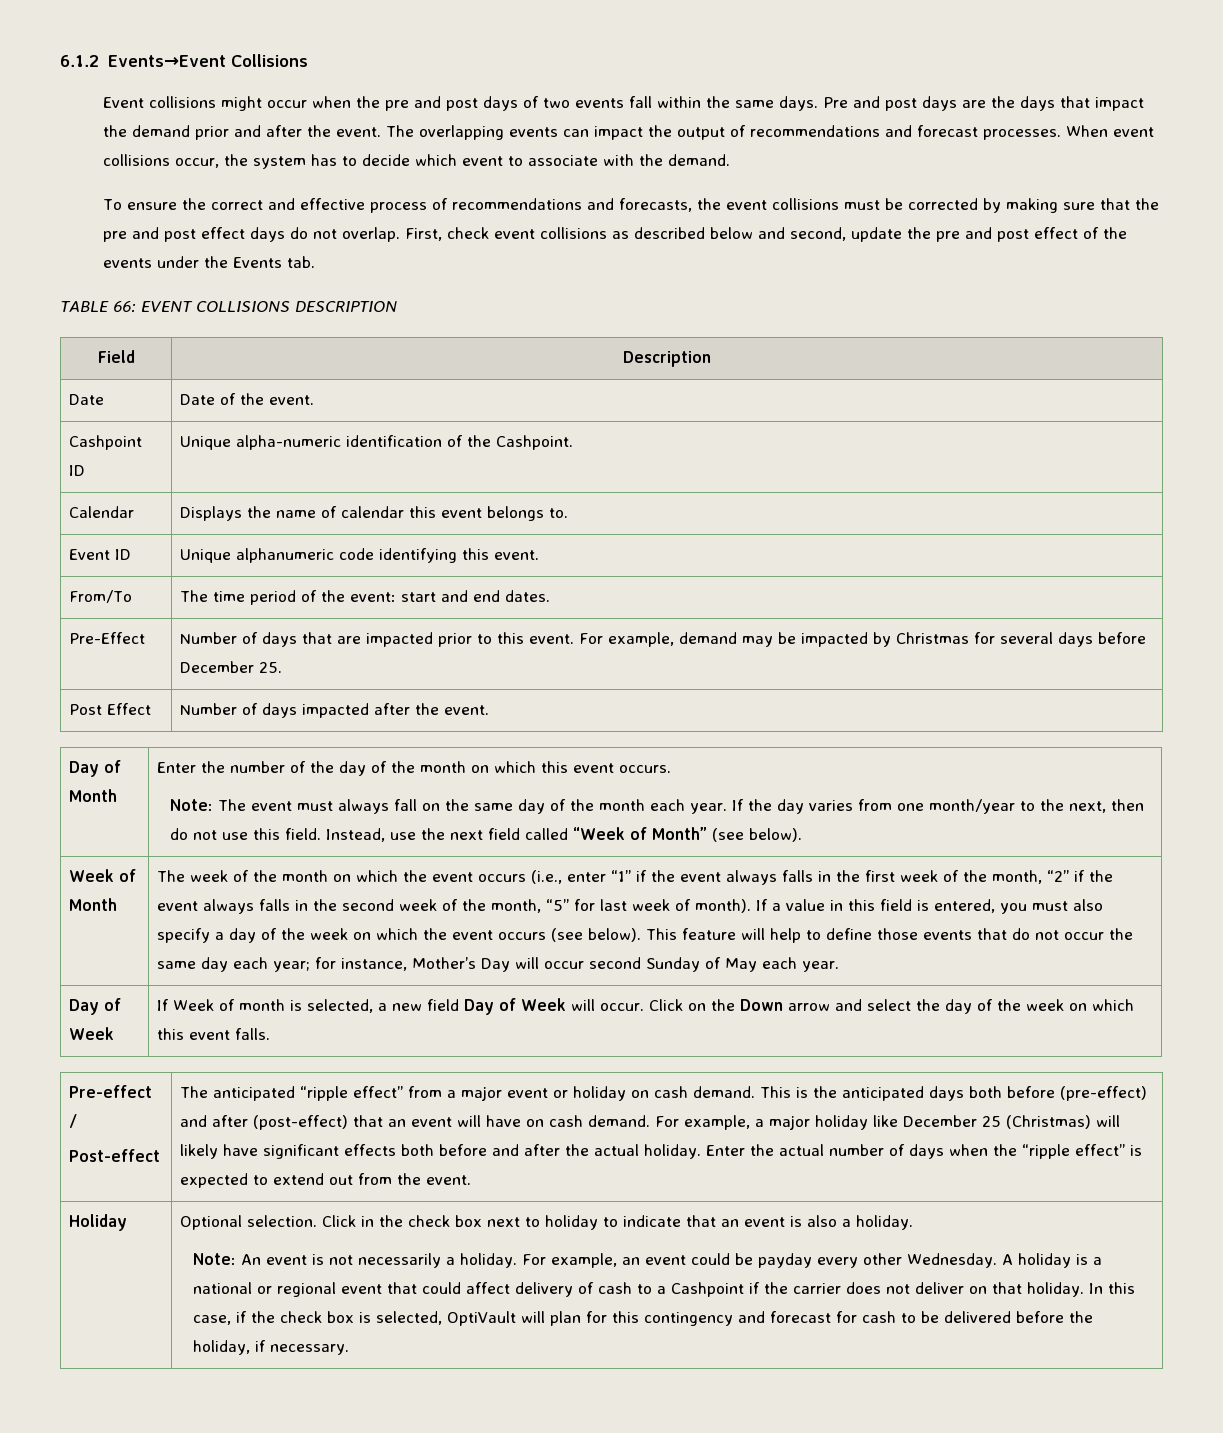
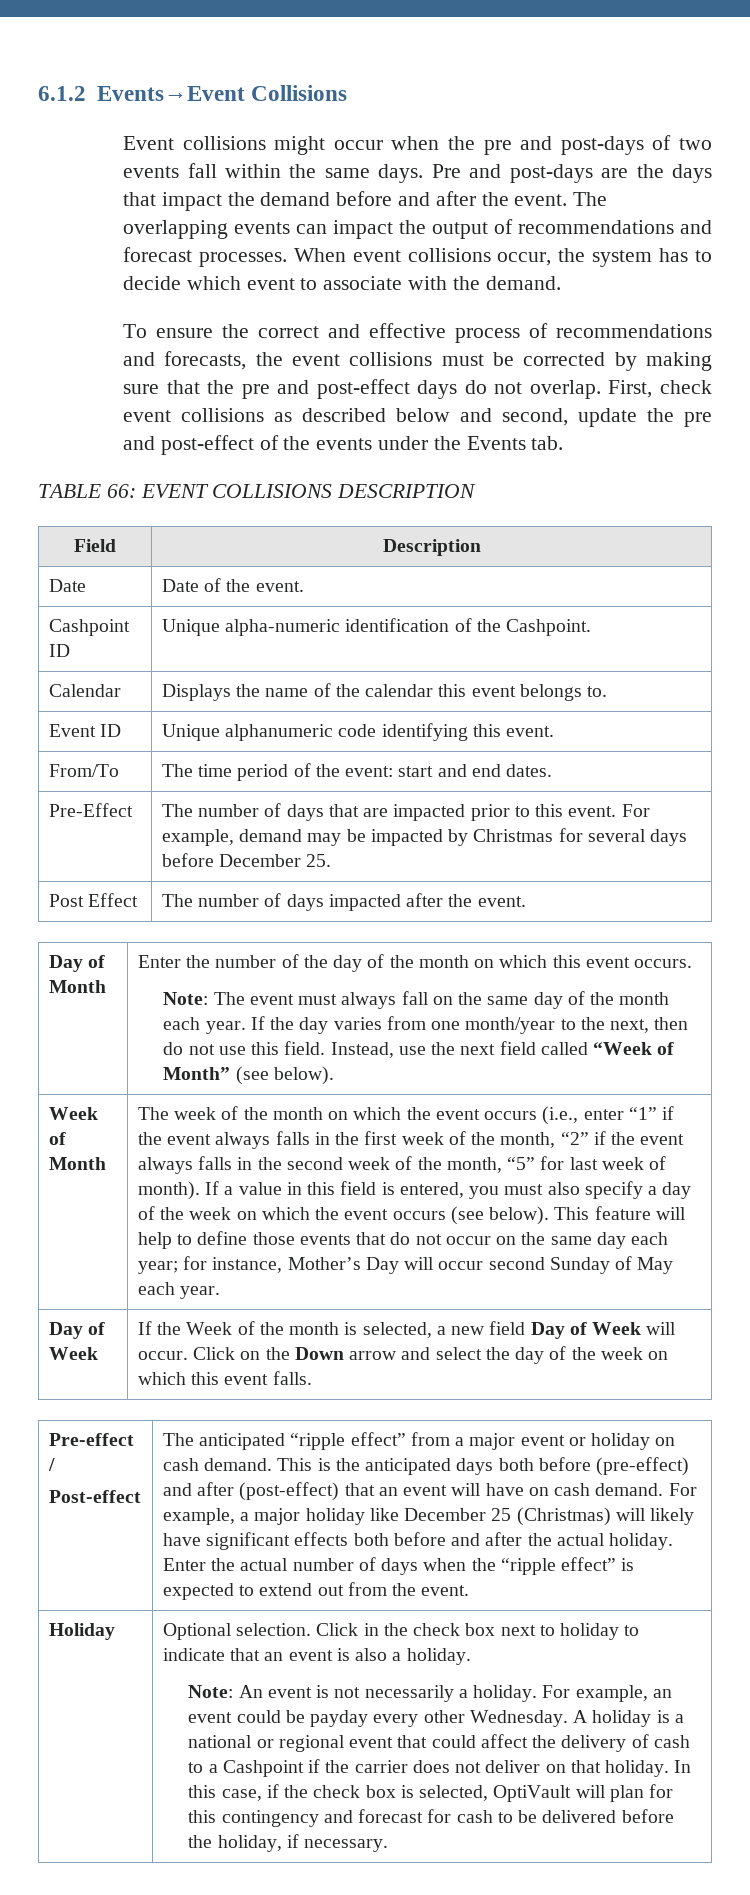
- Event collisions might occur when the pre and post days of two events fall within the same days.
+ Event collisions might occur when the pre and post-days of two events fall within the same days.
- Pre and post days are the days that impact the demand prior and after the event.
+ Pre and post-days are the days that impact the demand before and after the event.
- To ensure the correct and effective process of recommendations and forecasts, the event collisions must be corrected by making sure that the pre and post effect days do not overlap.
+ To ensure the correct and effective process of recommendations and forecasts, the event collisions must be corrected by making sure that the pre and post-effect days do not overlap.
- First, check event collisions as described below and second, update the pre and post effect of the events under the Events tab.
+ First, check event collisions as described below and second, update the pre and post-effect of the events under the Events tab.
- Calendar | Displays the name of calendar this event belongs to.
+ Calendar | Displays the name of the calendar this event belongs to.
- Pre-Effect | Number of days that are impacted prior to this event. For example, demand may be impacted by Christmas for several days before December 25.
+ Pre-Effect | The number of days that are impacted prior to this event. For example, demand may be impacted by Christmas for several days before December 25.
- Post Effect | Number of days impacted after the event.
+ Post Effect | The number of days impacted after the event.
- This feature will help to define those events that do not occur the same day each year; for instance, Mother’s Day will occur second Sunday of May each year.
+ This feature will help to define those events that do not occur on the same day each year; for instance, Mother’s Day will occur second Sunday of May each year.
- Day of Week | If Week of month is selected, a new field Day of Week will occur. Click on the Down arrow and select the day of the week on which this event falls.
+ Day of Week | If the Week of the month is selected, a new field Day of Week will occur. Click on the Down arrow and select the day of the week on which this event falls.
- A holiday is a national or regional event that could affect delivery of cash to a Cashpoint if the carrier does not deliver on that holiday.
+ A holiday is a national or regional event that could affect the delivery of cash to a Cashpoint if the carrier does not deliver on that holiday.

